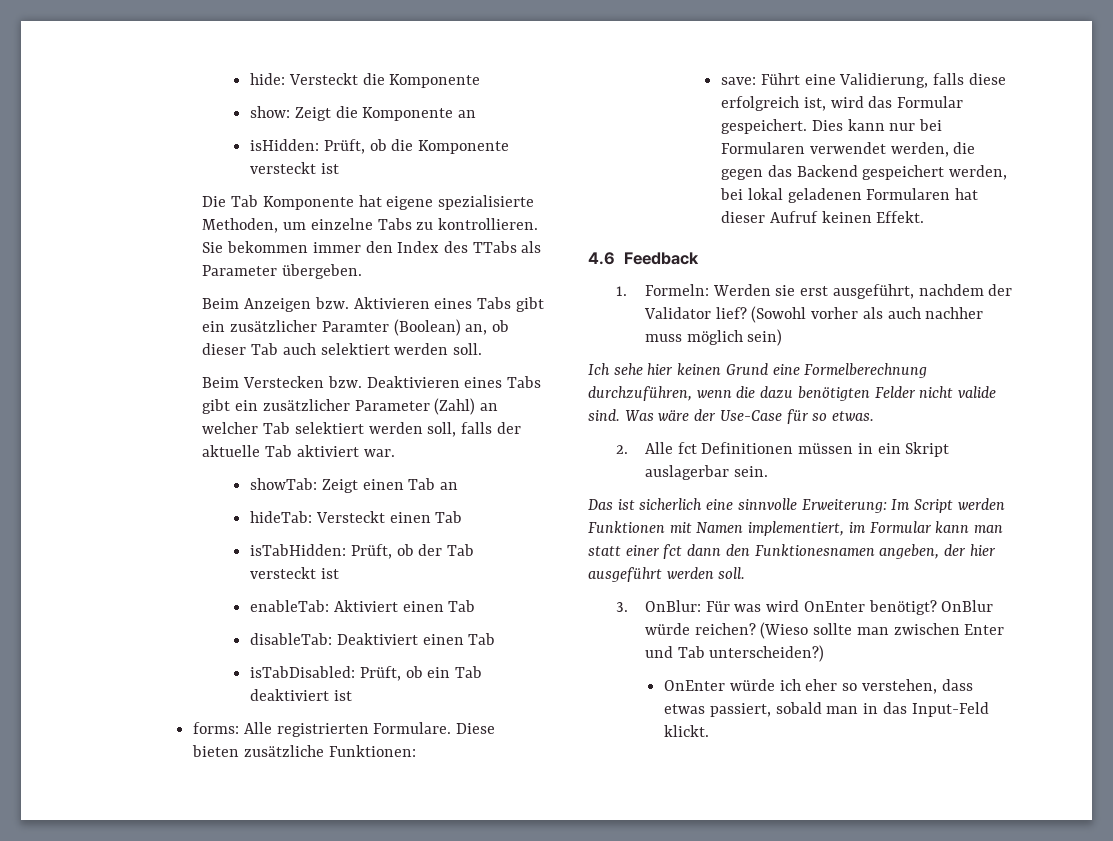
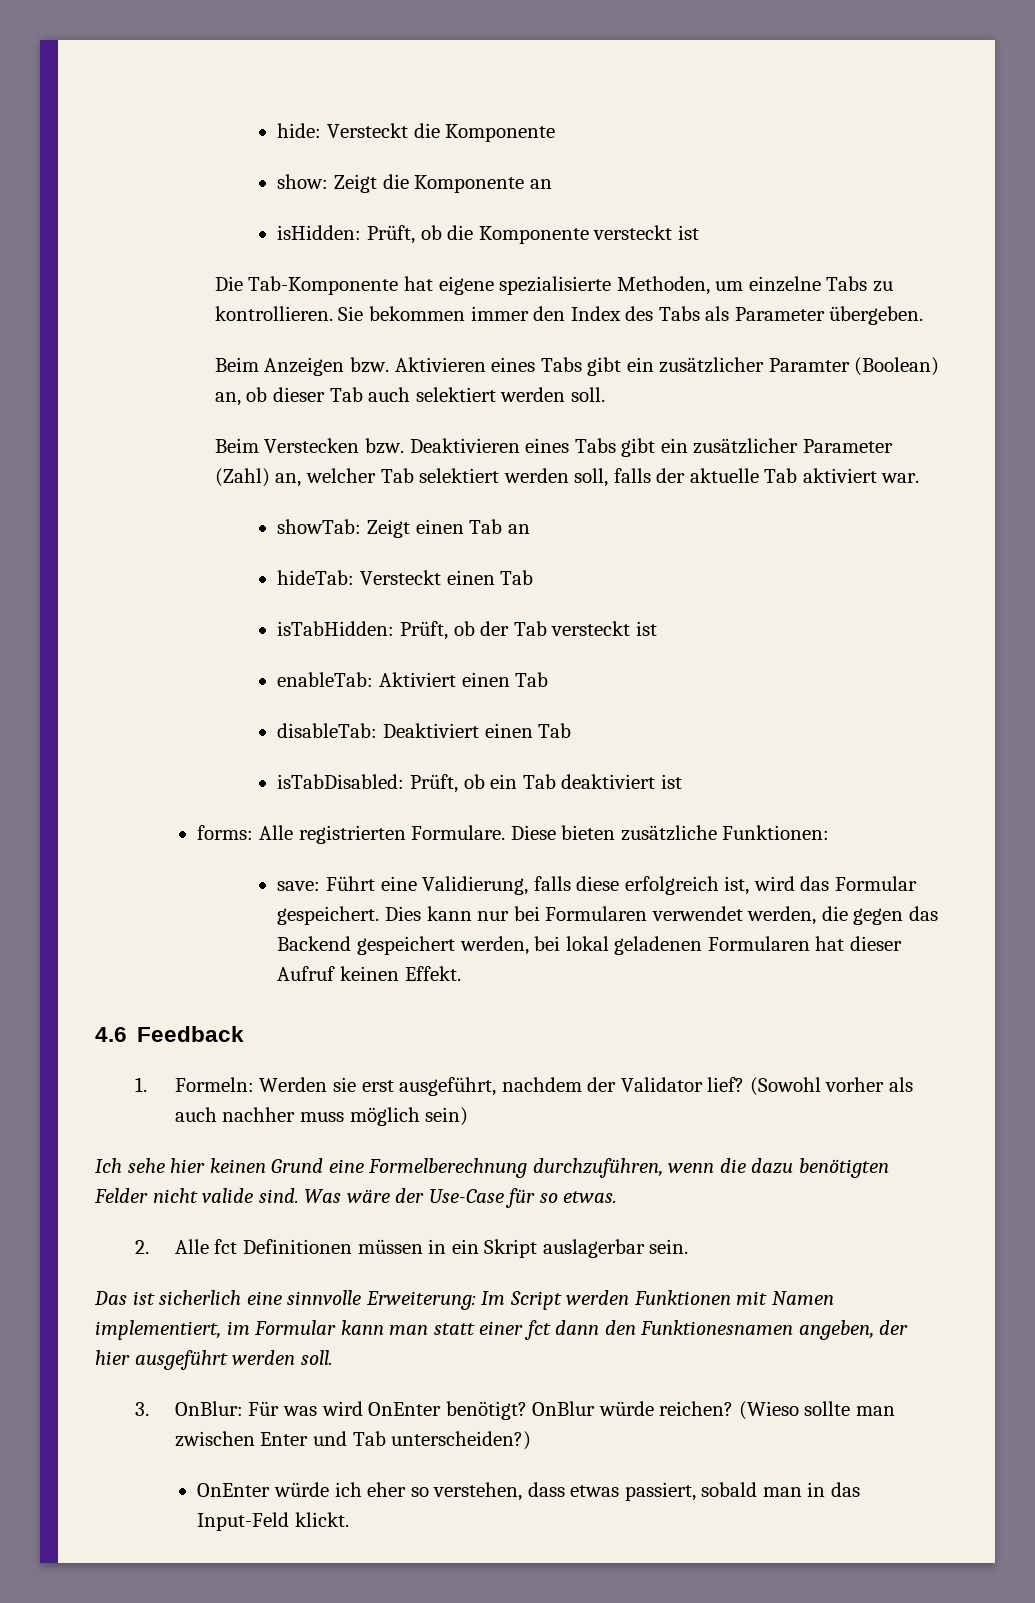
- Die Tab Komponente hat eigene spezialisierte Methoden, um einzelne Tabs zu kontrollieren.
+ Die Tab-Komponente hat eigene spezialisierte Methoden, um einzelne Tabs zu kontrollieren.
- Sie bekommen immer den Index des TTabs als Parameter übergeben.
+ Sie bekommen immer den Index des Tabs als Parameter übergeben.
- Beim Verstecken bzw. Deaktivieren eines Tabs gibt ein zusätzlicher Parameter (Zahl) an welcher Tab selektiert werden soll, falls der aktuelle Tab aktiviert war.
+ Beim Verstecken bzw. Deaktivieren eines Tabs gibt ein zusätzlicher Parameter (Zahl) an, welcher Tab selektiert werden soll, falls der aktuelle Tab aktiviert war.

